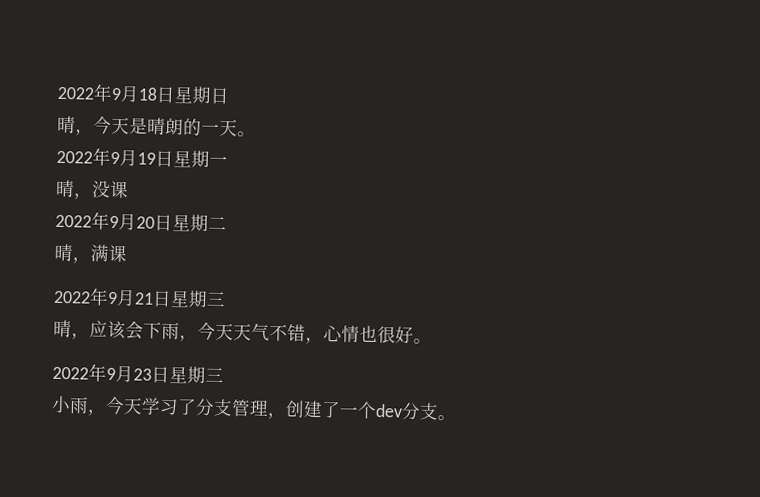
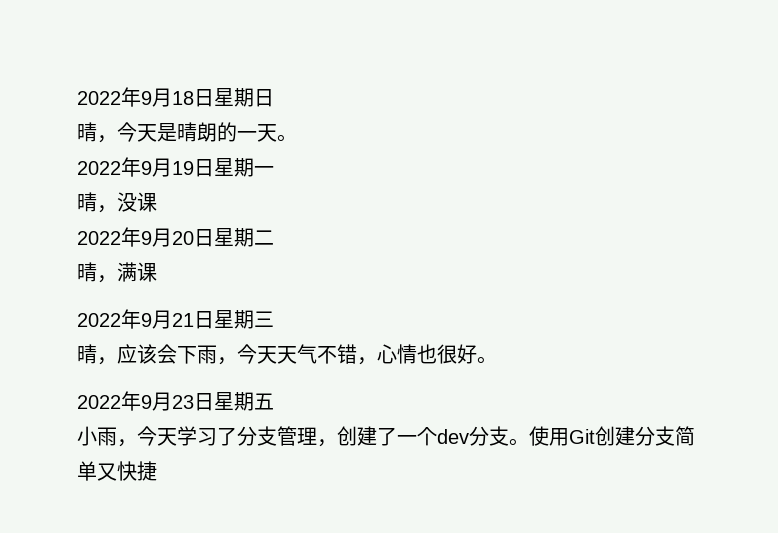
- 2022年9月23日星期三
+ 2022年9月23日星期五
+ 使用Git创建分支简单又快捷

